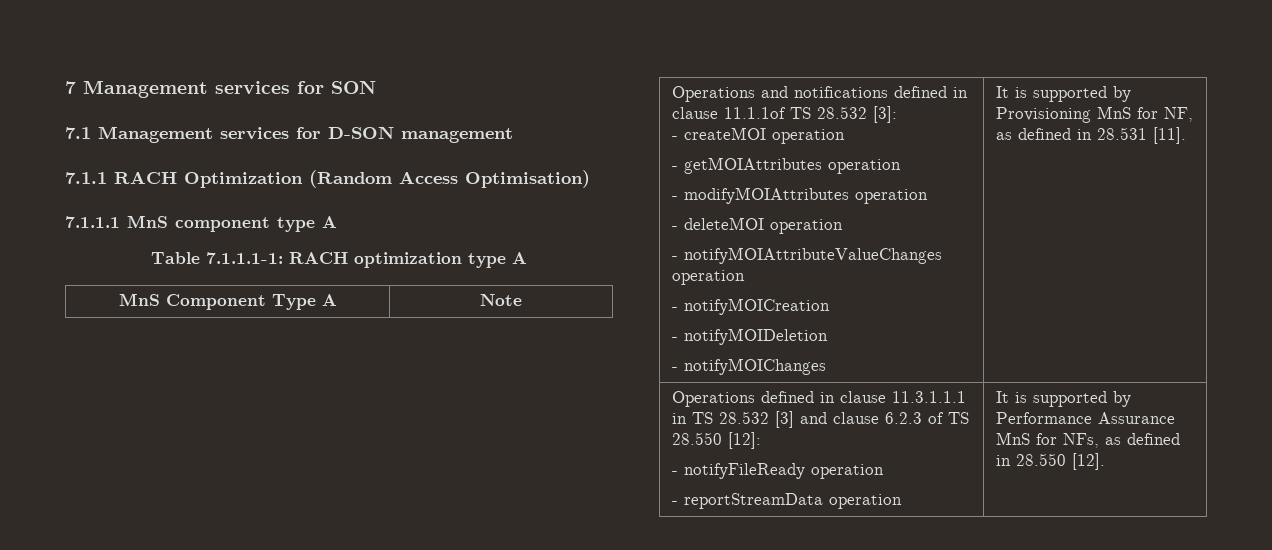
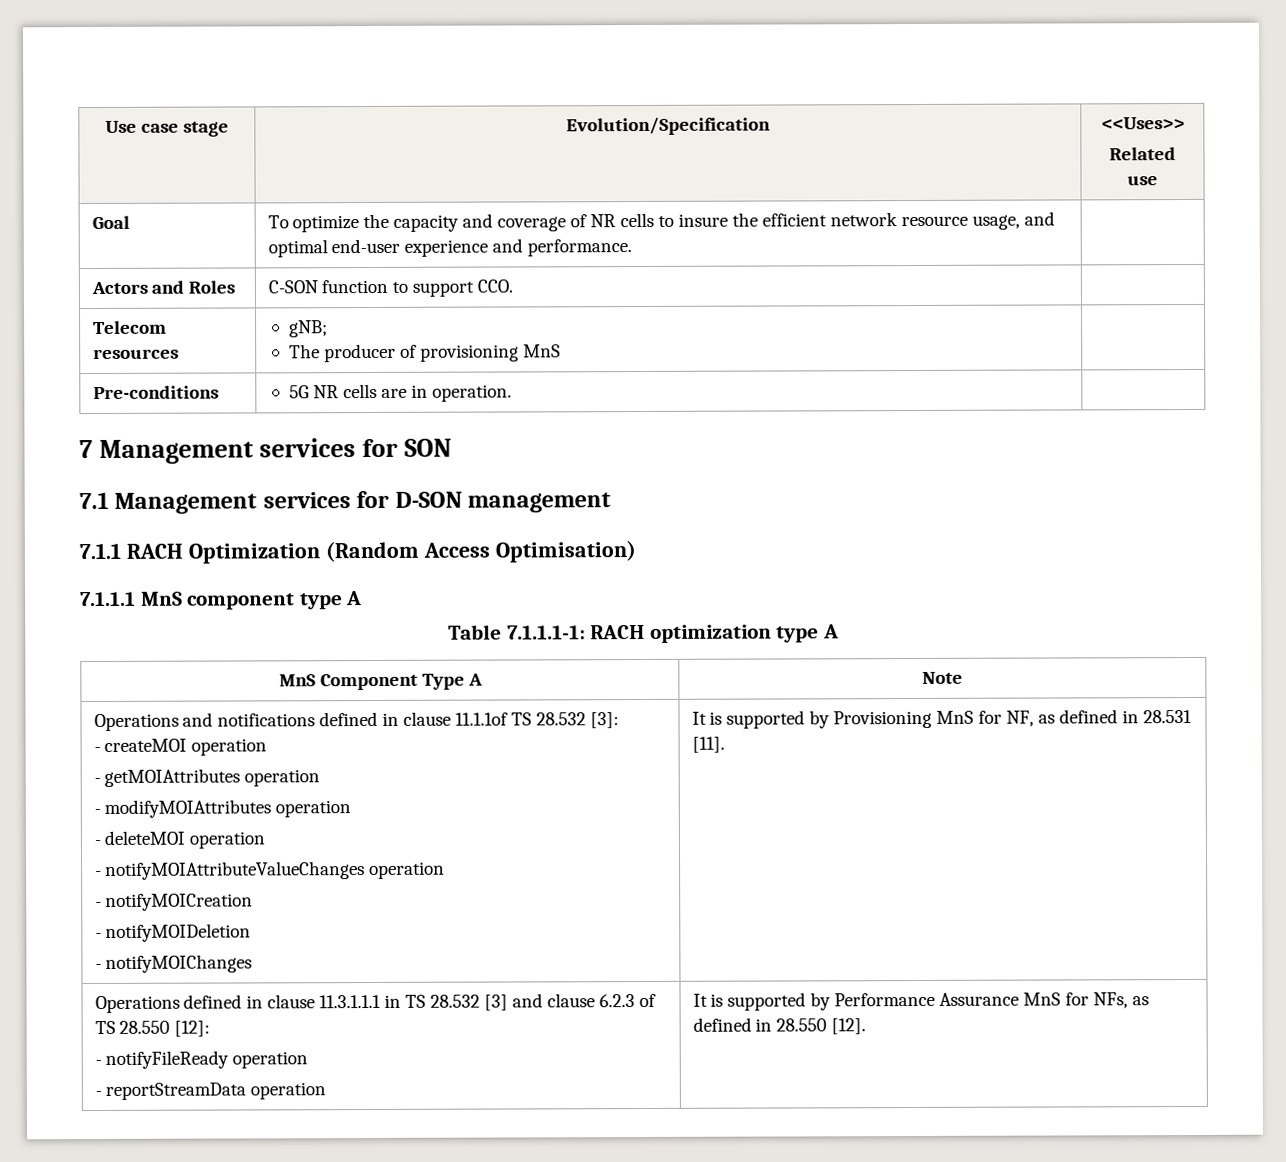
+ Use case stage | Evolution/Specification | <<Uses>>
+ Related use
+ Goal | To optimize the capacity and coverage of NR cells to insure the efficient network resource usage, and optimal end-user experience and performance. |
+ Actors and Roles | C-SON function to support CCO. |
+ Telecom resources | gNB;
+ The producer of provisioning MnS |
+ Pre-conditions | 5G NR cells are in operation. |

